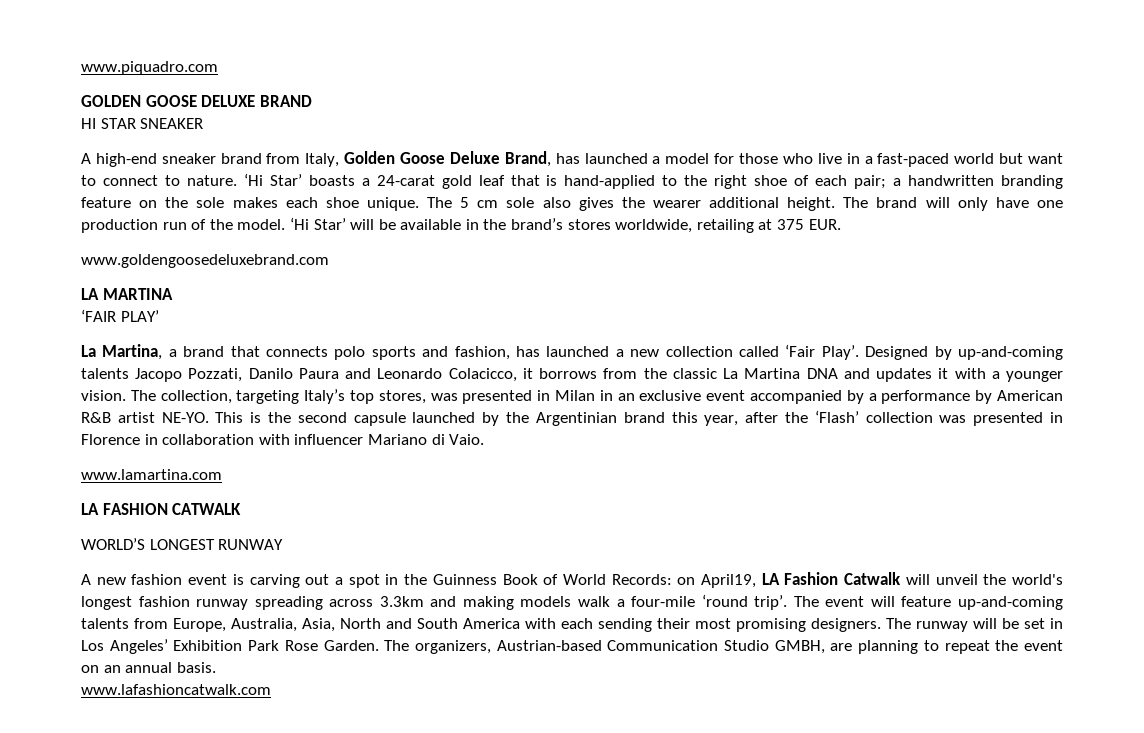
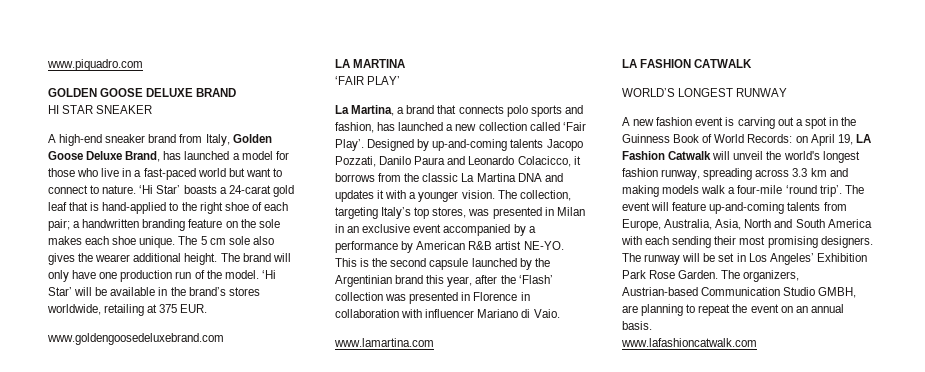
- A new fashion event is carving out a spot in the Guinness Book of World Records: on April19, LA Fashion Catwalk will unveil the world's longest fashion runway spreading across 3.3km and making models walk a four-mile ‘round trip’.
+ A new fashion event is carving out a spot in the Guinness Book of World Records: on April 19, LA Fashion Catwalk will unveil the world's longest fashion runway, spreading across 3.3 km and making models walk a four-mile ‘round trip’.

